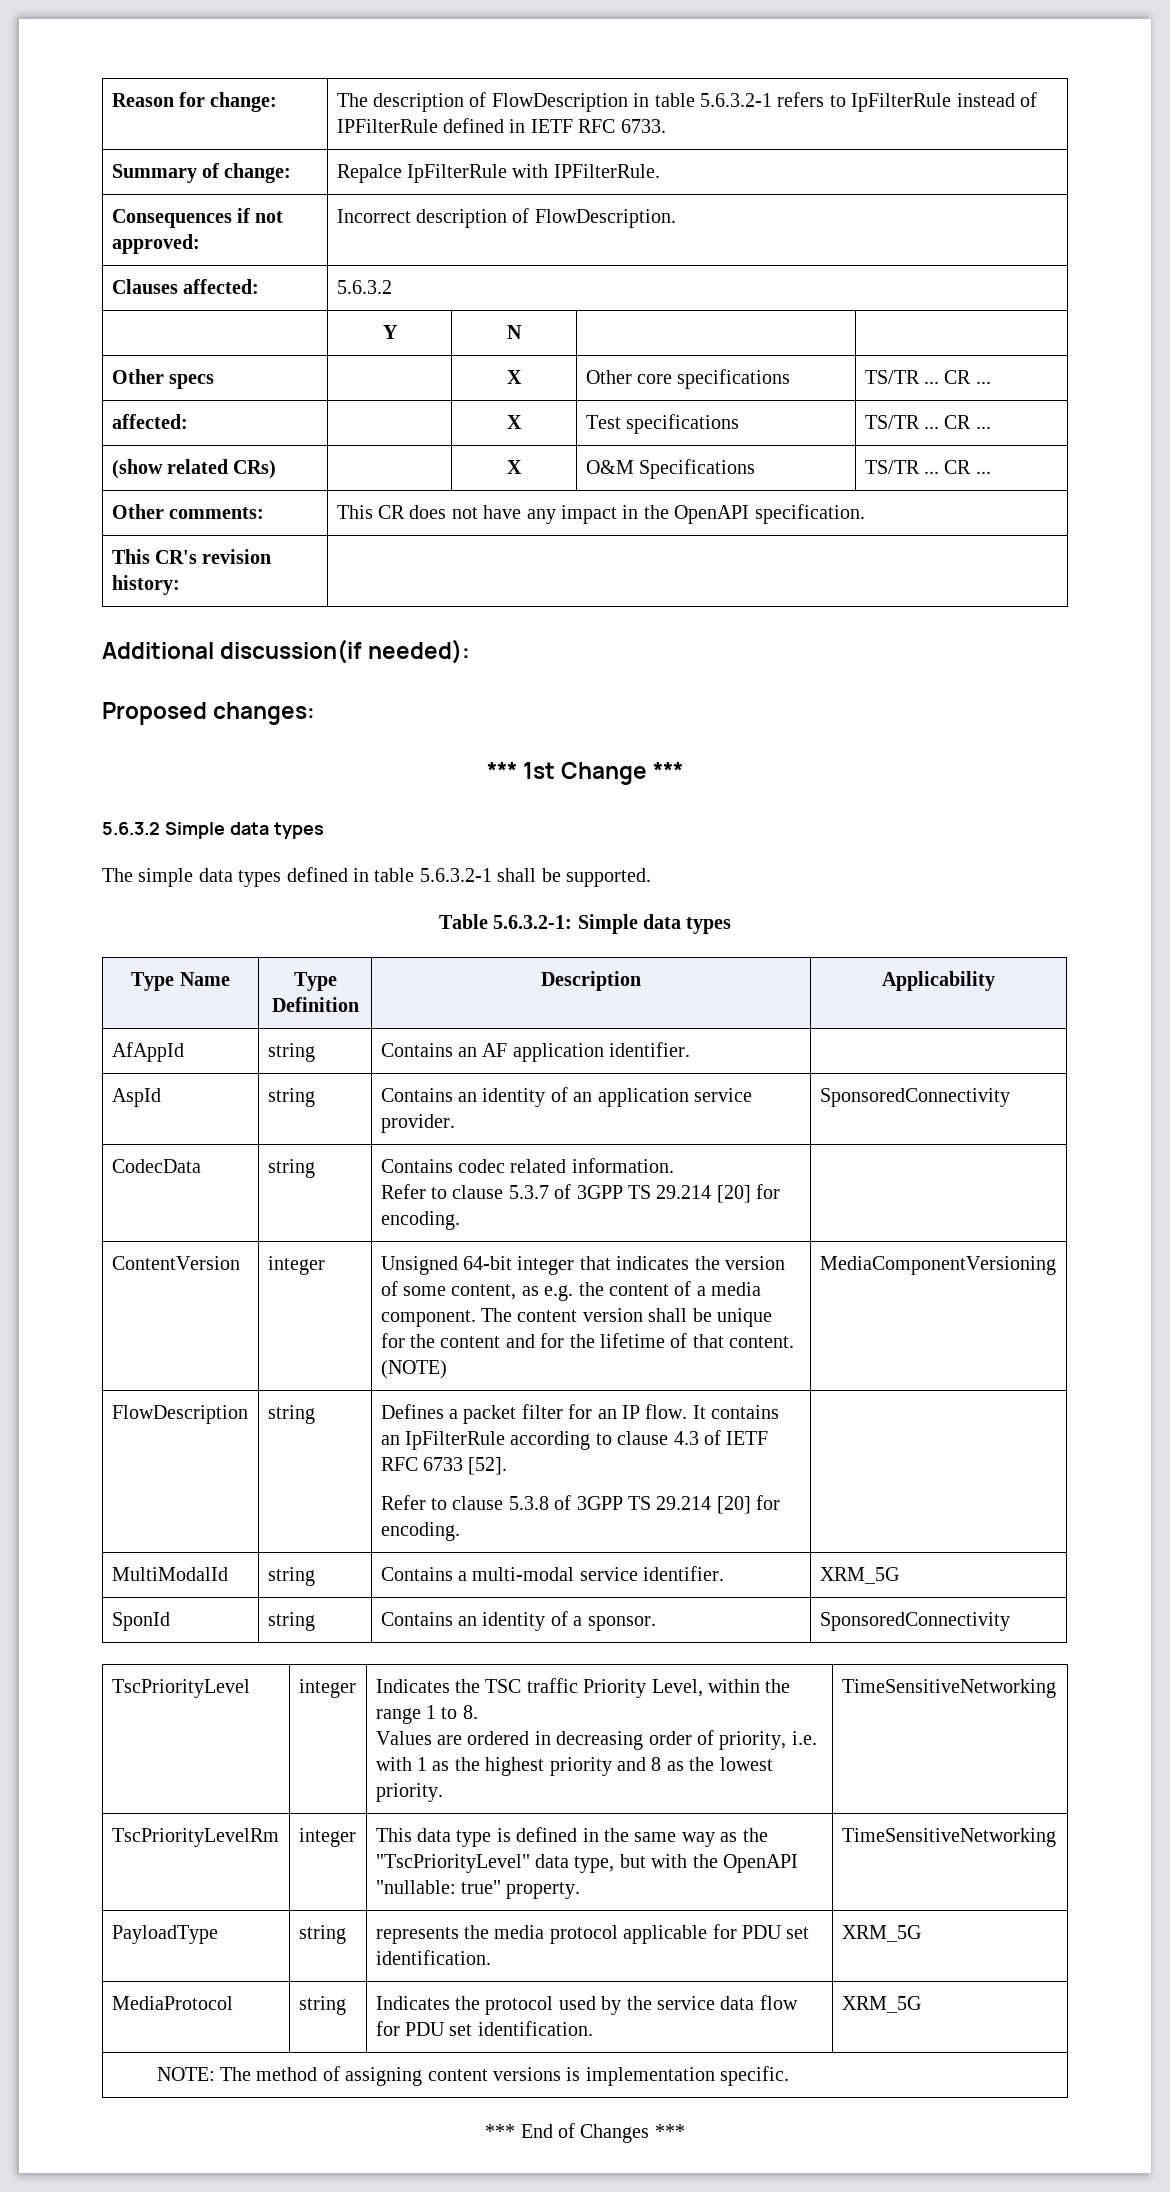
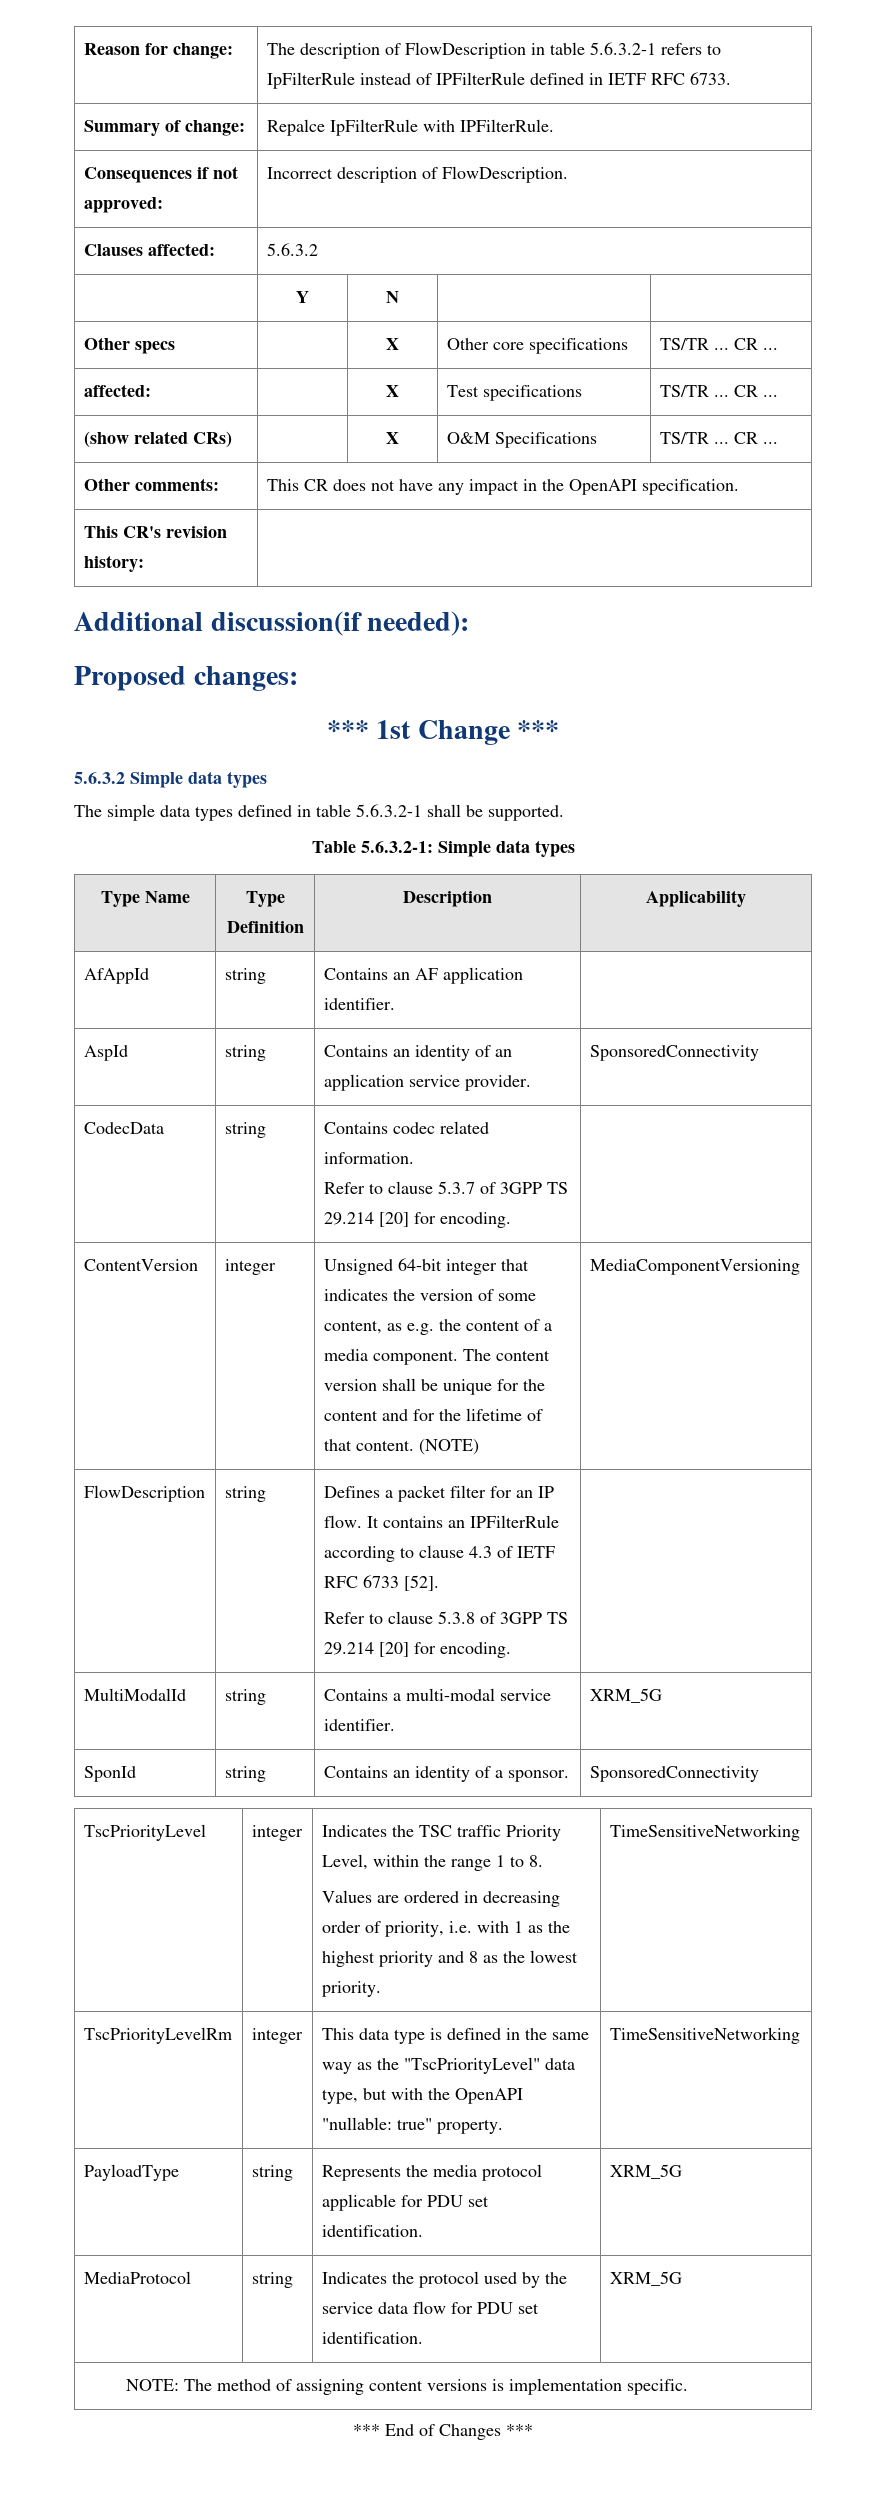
- FlowDescription | string | Defines a packet filter for an IP flow. It contains an IpFilterRule according to clause 4.3 of IETF RFC 6733 [52].
+ FlowDescription | string | Defines a packet filter for an IP flow. It contains an IPFilterRule according to clause 4.3 of IETF RFC 6733 [52].
- PayloadType | string | represents the media protocol applicable for PDU set identification. | XRM_5G
+ PayloadType | string | Represents the media protocol applicable for PDU set identification. | XRM_5G

